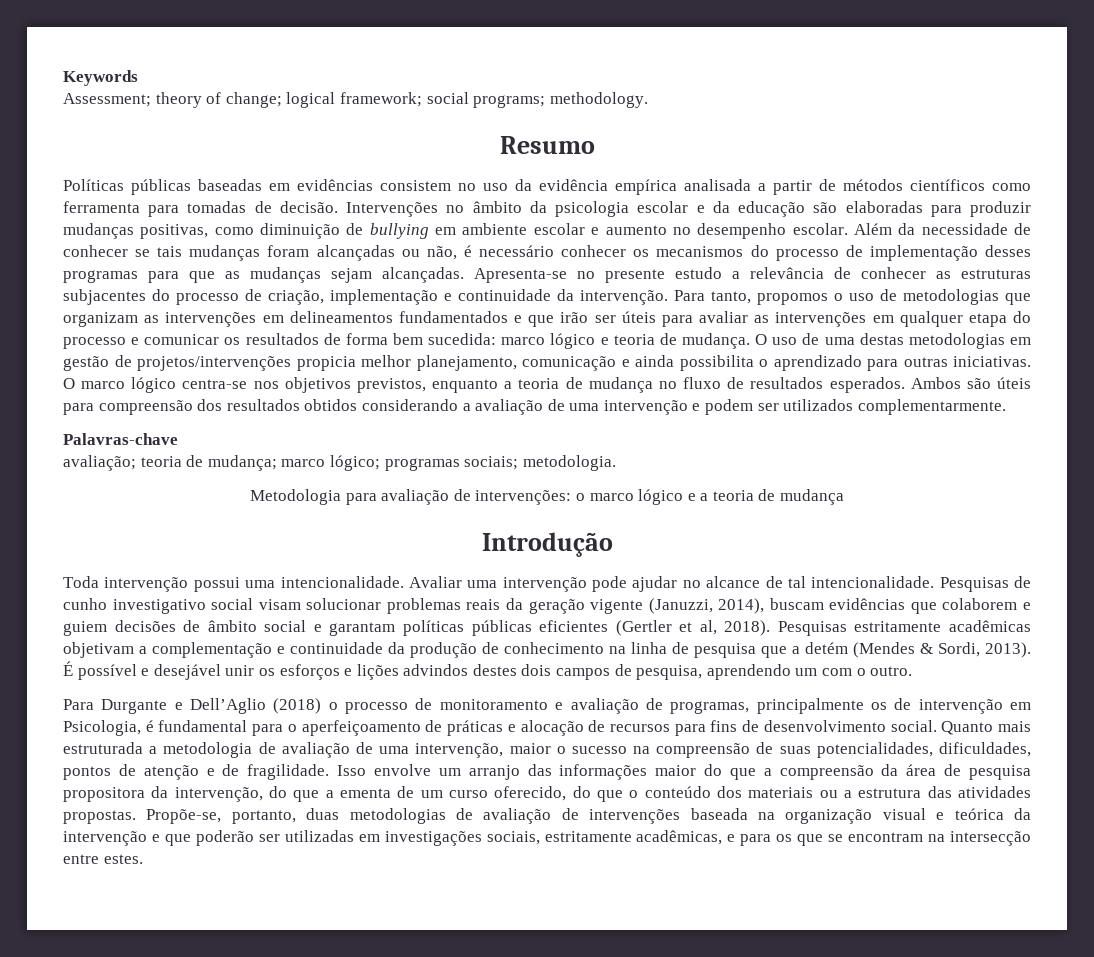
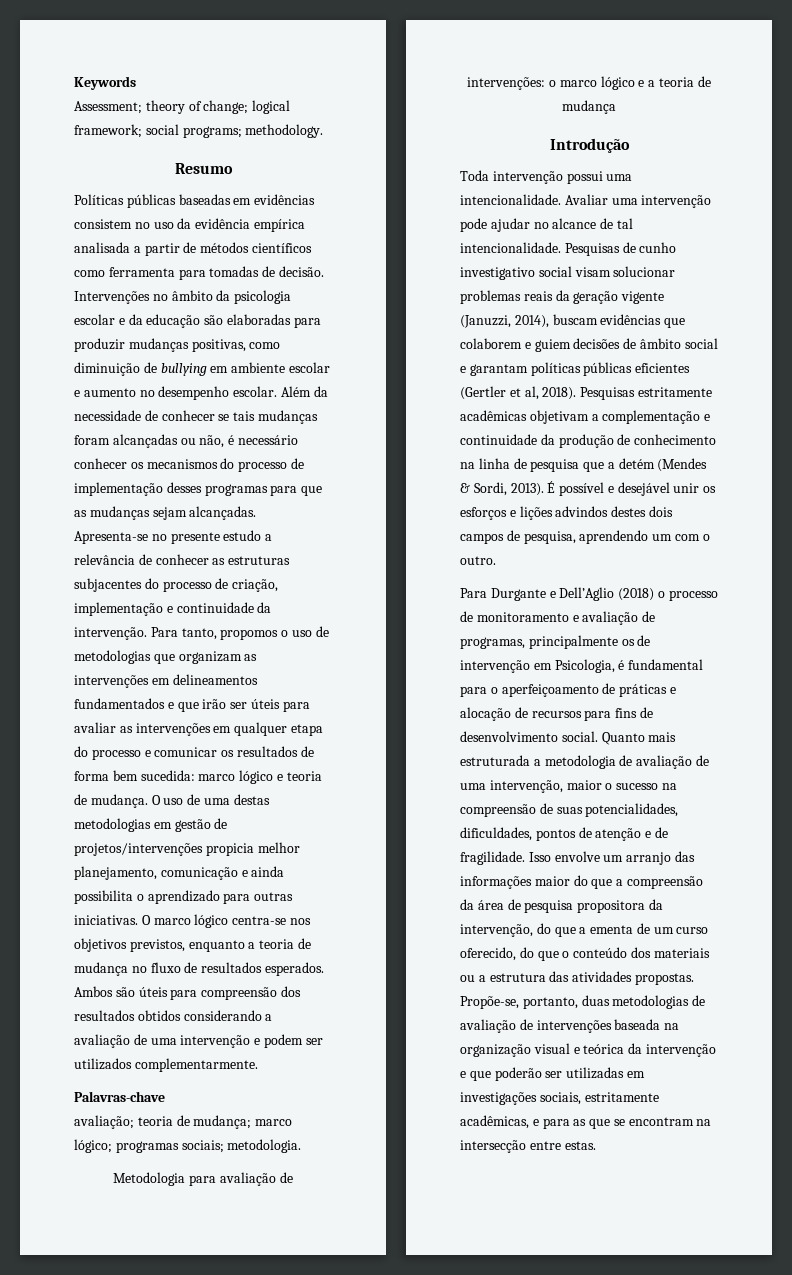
- Propõe-se, portanto, duas metodologias de avaliação de intervenções baseada na organização visual e teórica da intervenção e que poderão ser utilizadas em investigações sociais, estritamente acadêmicas, e para os que se encontram na intersecção entre estes.
+ Propõe-se, portanto, duas metodologias de avaliação de intervenções baseada na organização visual e teórica da intervenção e que poderão ser utilizadas em investigações sociais, estritamente acadêmicas, e para as que se encontram na intersecção entre estas.

